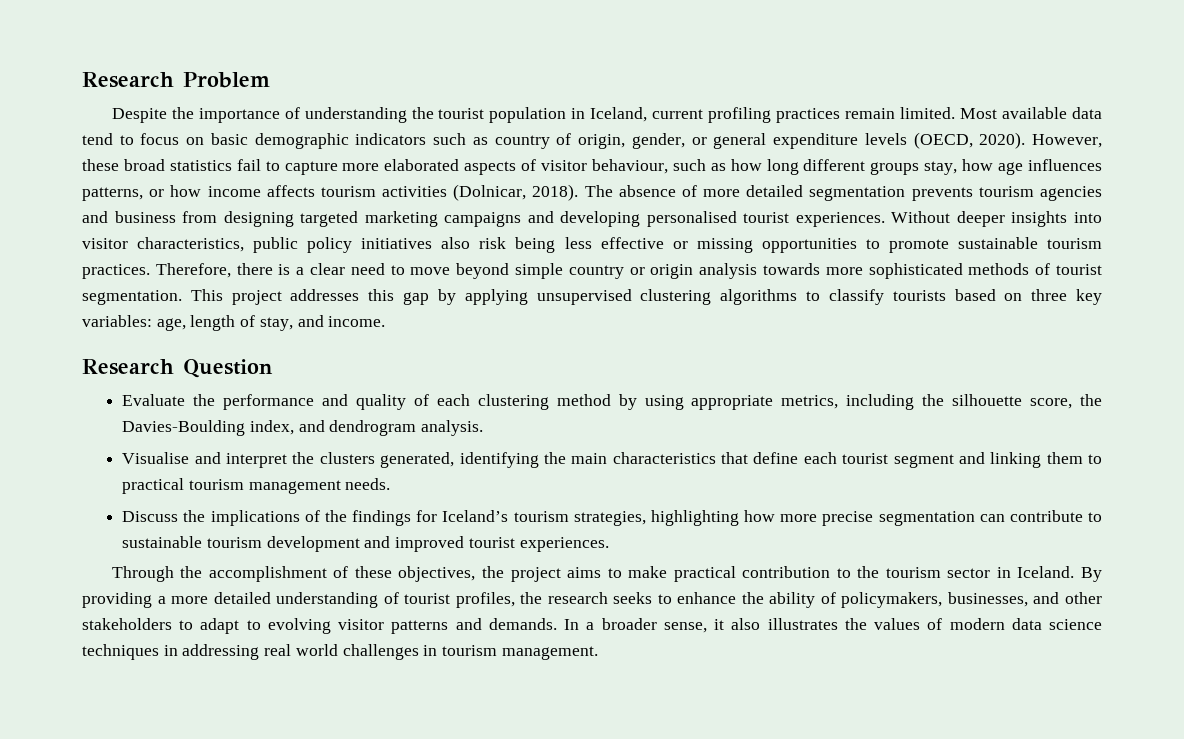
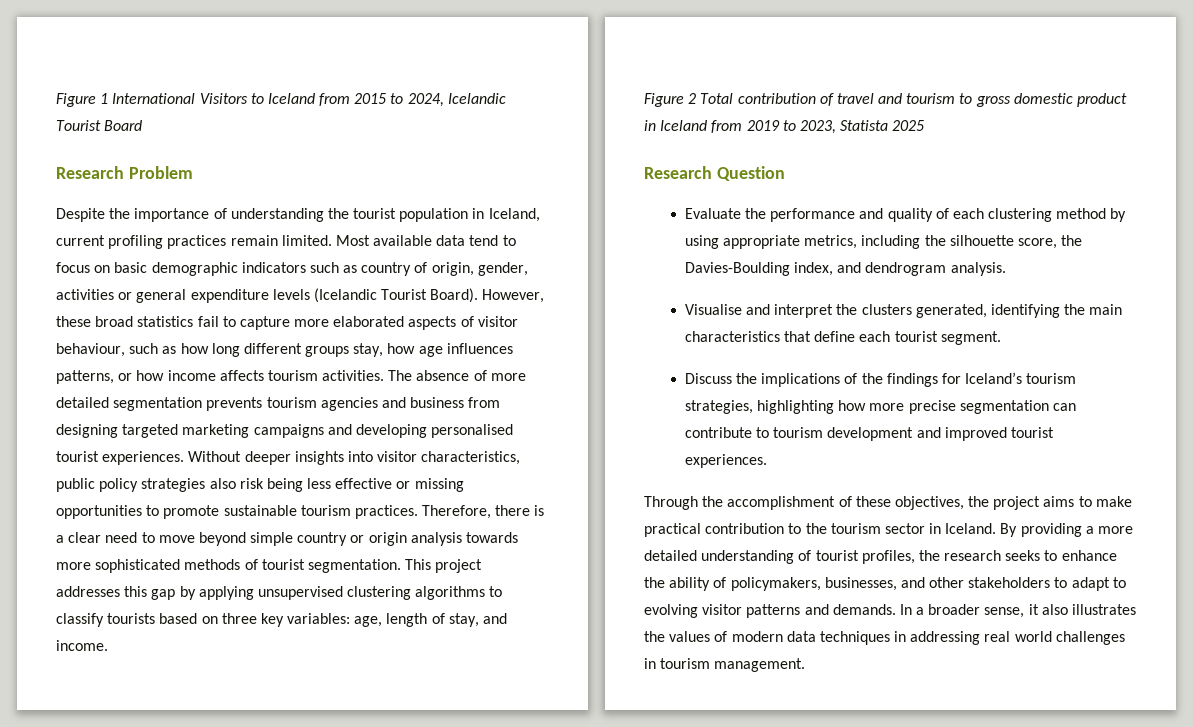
+ Figure 1 International Visitors to Iceland from 2015 to 2024, Icelandic Tourist Board
- Most available data tend to focus on basic demographic indicators such as country of origin, gender, or general expenditure levels (OECD, 2020).
+ Most available data tend to focus on basic demographic indicators such as country of origin, gender, activities or general expenditure levels (Icelandic Tourist Board).
- However, these broad statistics fail to capture more elaborated aspects of visitor behaviour, such as how long different groups stay, how age influences patterns, or how income affects tourism activities (Dolnicar, 2018).
+ However, these broad statistics fail to capture more elaborated aspects of visitor behaviour, such as how long different groups stay, how age influences patterns, or how income affects tourism activities.
- Without deeper insights into visitor characteristics, public policy initiatives also risk being less effective or missing opportunities to promote sustainable tourism practices.
+ Without deeper insights into visitor characteristics, public policy strategies also risk being less effective or missing opportunities to promote sustainable tourism practices.
+ Figure 2 Total contribution of travel and tourism to gross domestic product in Iceland from 2019 to 2023, Statista 2025
- Visualise and interpret the clusters generated, identifying the main characteristics that define each tourist segment and linking them to practical tourism management needs.
+ Visualise and interpret the clusters generated, identifying the main characteristics that define each tourist segment.
- Discuss the implications of the findings for Iceland’s tourism strategies, highlighting how more precise segmentation can contribute to sustainable tourism development and improved tourist experiences.
+ Discuss the implications of the findings for Iceland’s tourism strategies, highlighting how more precise segmentation can contribute to tourism development and improved tourist experiences.
- In a broader sense, it also illustrates the values of modern data science techniques in addressing real world challenges in tourism management.
+ In a broader sense, it also illustrates the values of modern data techniques in addressing real world challenges in tourism management.

